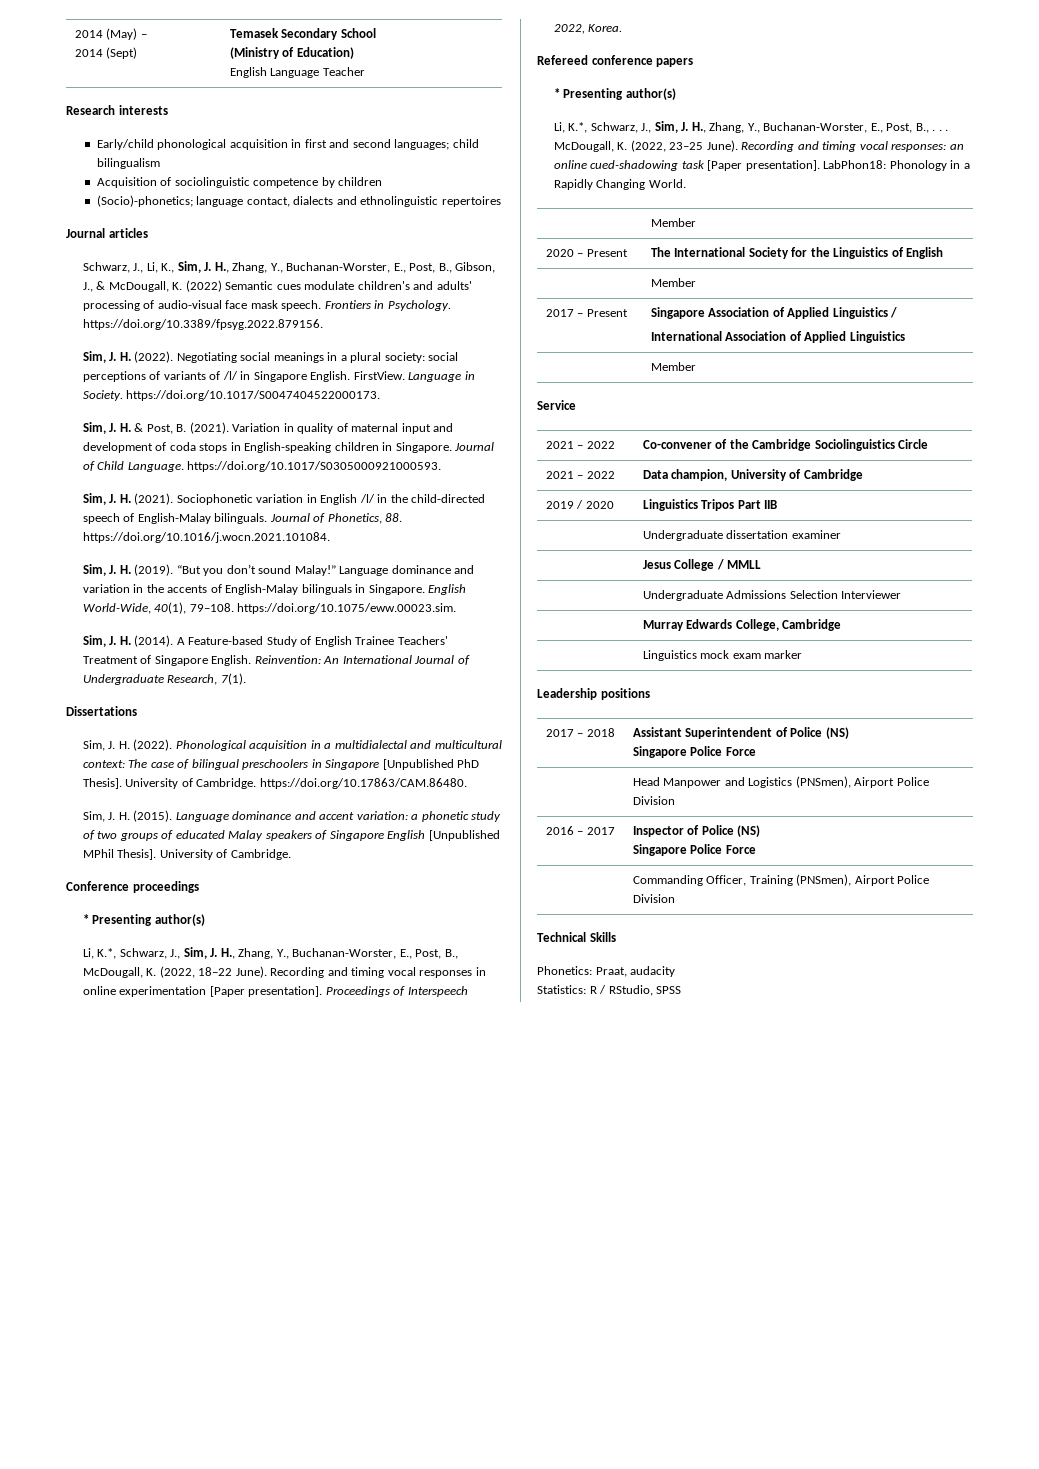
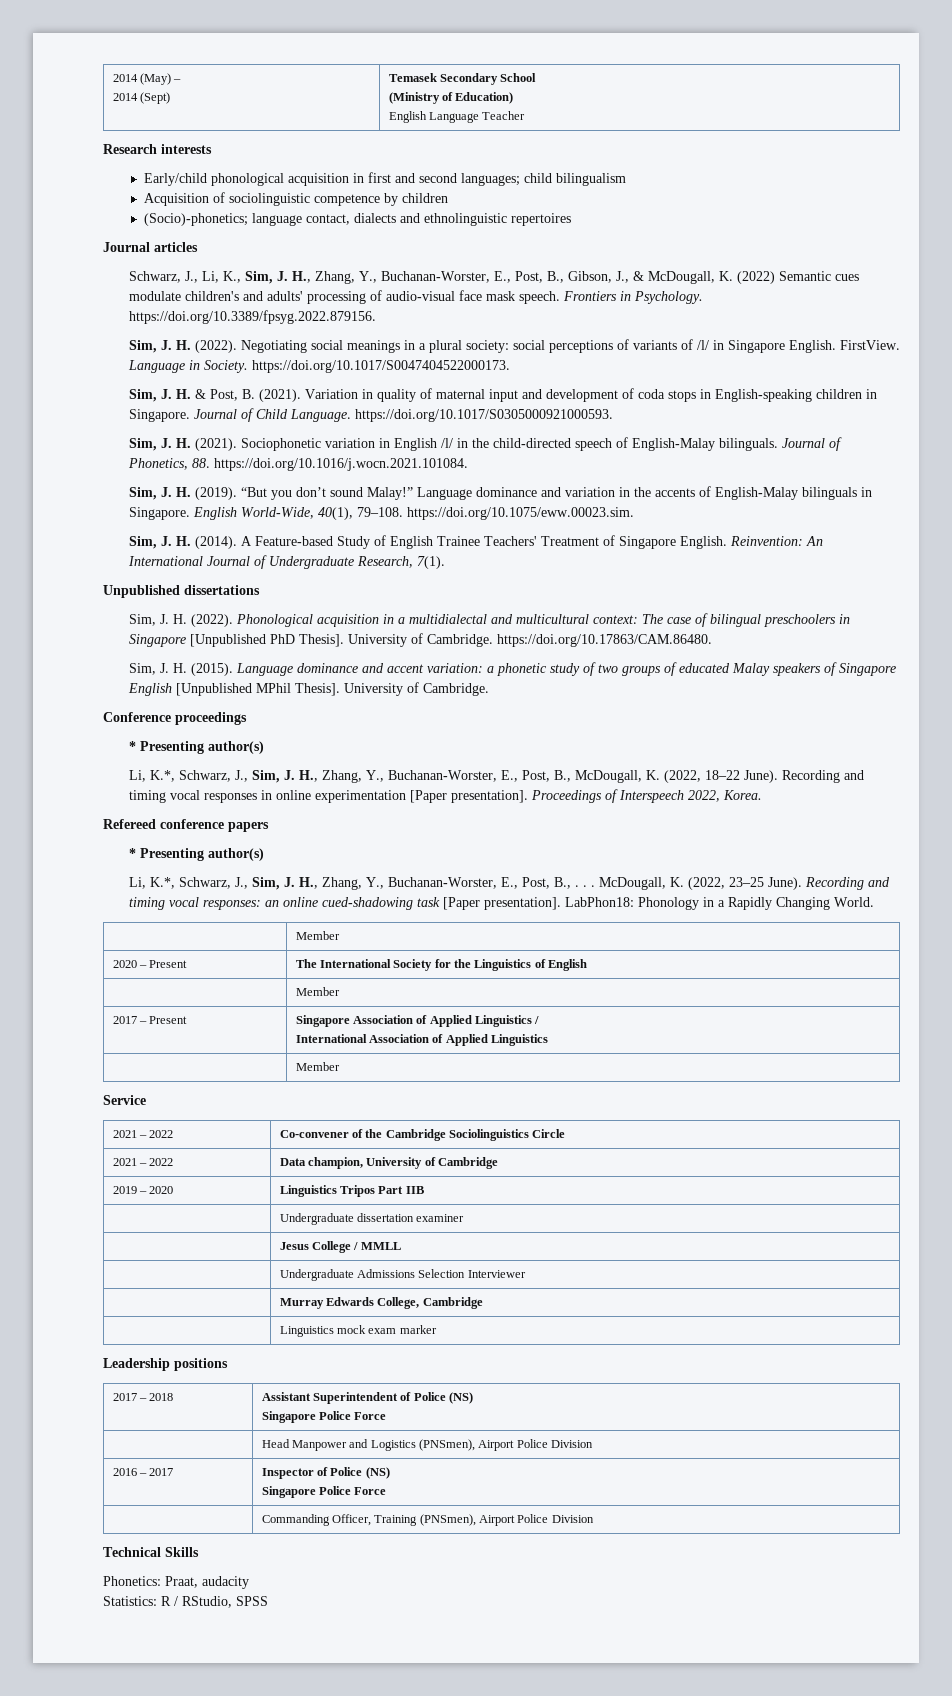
- Dissertations
+ Unpublished dissertations
- 2019 / 2020 | Linguistics Tripos Part IIB
+ 2019 – 2020 | Linguistics Tripos Part IIB

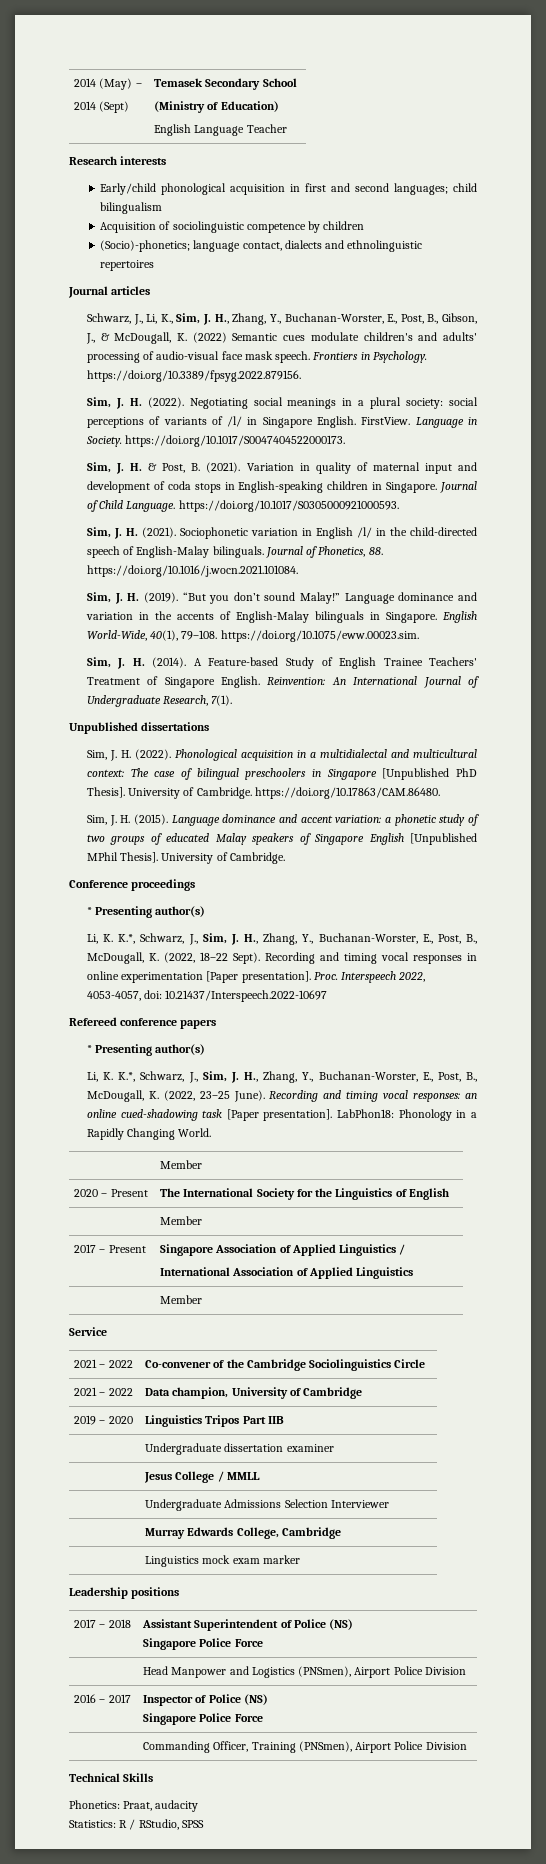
- Li, K.*, Schwarz, J., Sim, J. H., Zhang, Y., Buchanan-Worster, E., Post, B., McDougall, K. (2022, 18–22 June).
+ Li, K. K.*, Schwarz, J., Sim, J. H., Zhang, Y., Buchanan-Worster, E., Post, B., McDougall, K. (2022, 18–22 Sept).
- Proceedings of Interspeech 2022, Korea.
+ Proc. Interspeech 2022, 4053-4057, doi: 10.21437/Interspeech.2022-10697
- Li, K.*, Schwarz, J., Sim, J. H., Zhang, Y., Buchanan-Worster, E., Post, B., . . . McDougall, K. (2022, 23–25 June).
+ Li, K. K.*, Schwarz, J., Sim, J. H., Zhang, Y., Buchanan-Worster, E., Post, B., McDougall, K. (2022, 23–25 June).

